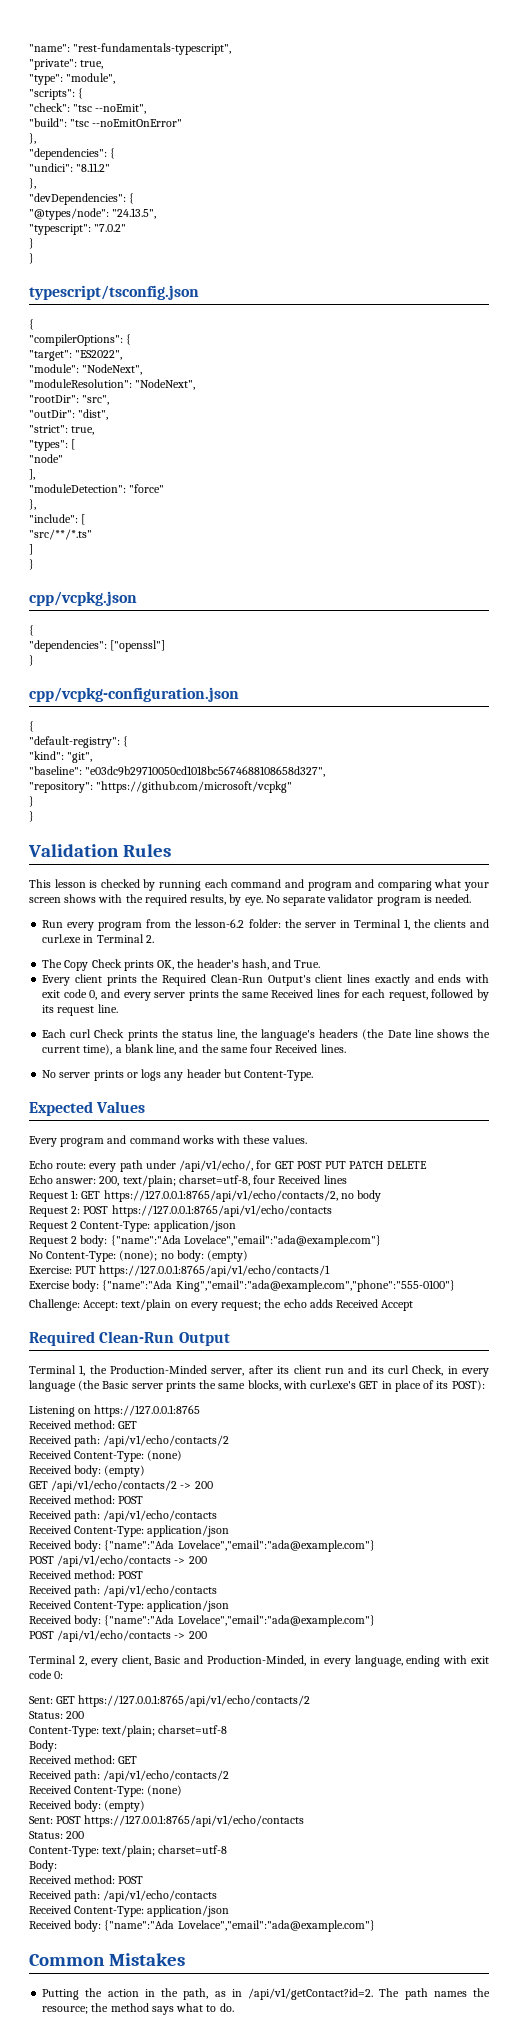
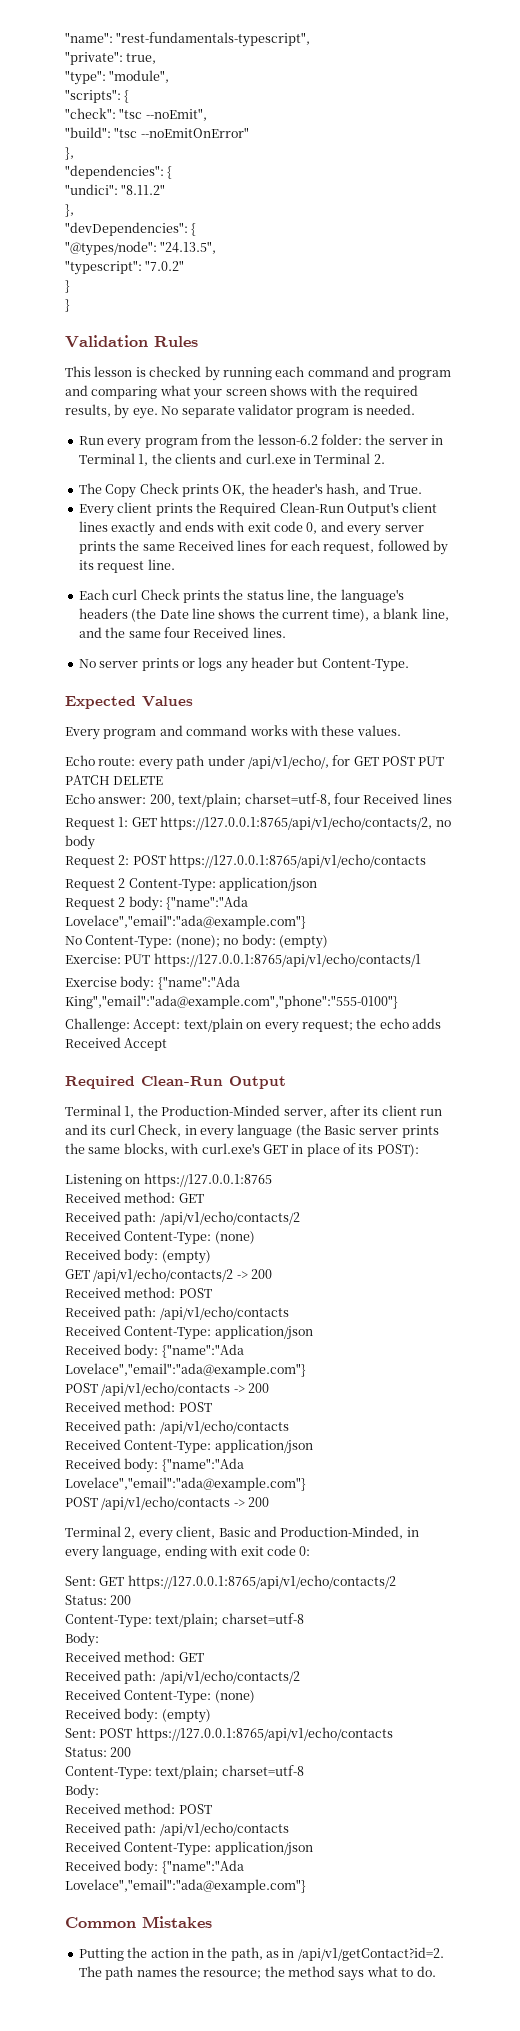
- typescript/tsconfig.json
- {
- "compilerOptions": {
- "target": "ES2022",
- "module": "NodeNext",
- "moduleResolution": "NodeNext",
- "rootDir": "src",
- "outDir": "dist",
- "strict": true,
- "types": [
- "node"
- ],
- "moduleDetection": "force"
- },
- "include": [
- "src/**/*.ts"
- ]
- }
- cpp/vcpkg.json
- {
- "dependencies": ["openssl"]
- }
- cpp/vcpkg-configuration.json
- {
- "default-registry": {
- "kind": "git",
- "baseline": "e03dc9b29710050cd1018bc5674688108658d327",
- "repository": "https://github.com/microsoft/vcpkg"
- }
- }

